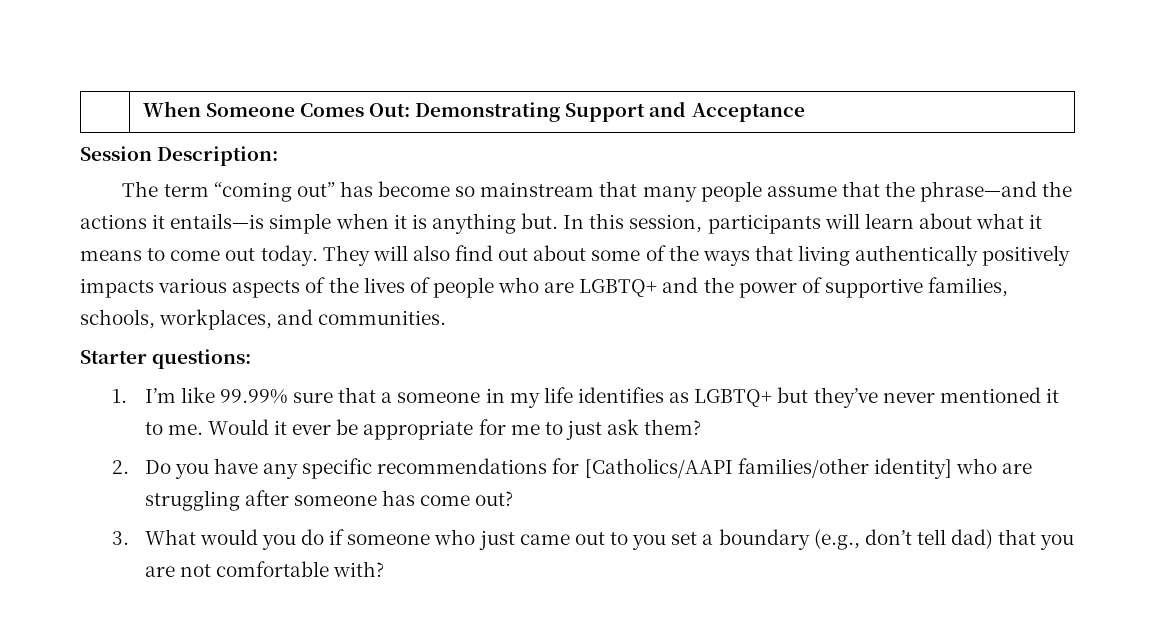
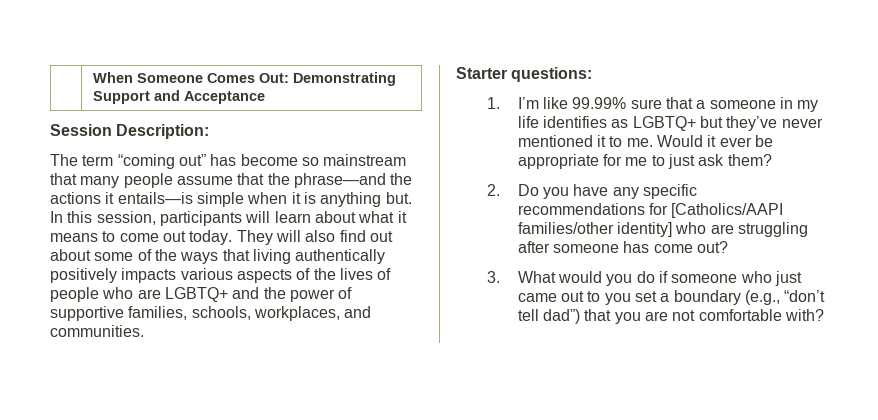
- 3. What would you do if someone who just came out to you set a boundary (e.g., don’t tell dad) that you are not comfortable with?
+ 3. What would you do if someone who just came out to you set a boundary (e.g., “don’t tell dad”) that you are not comfortable with?

